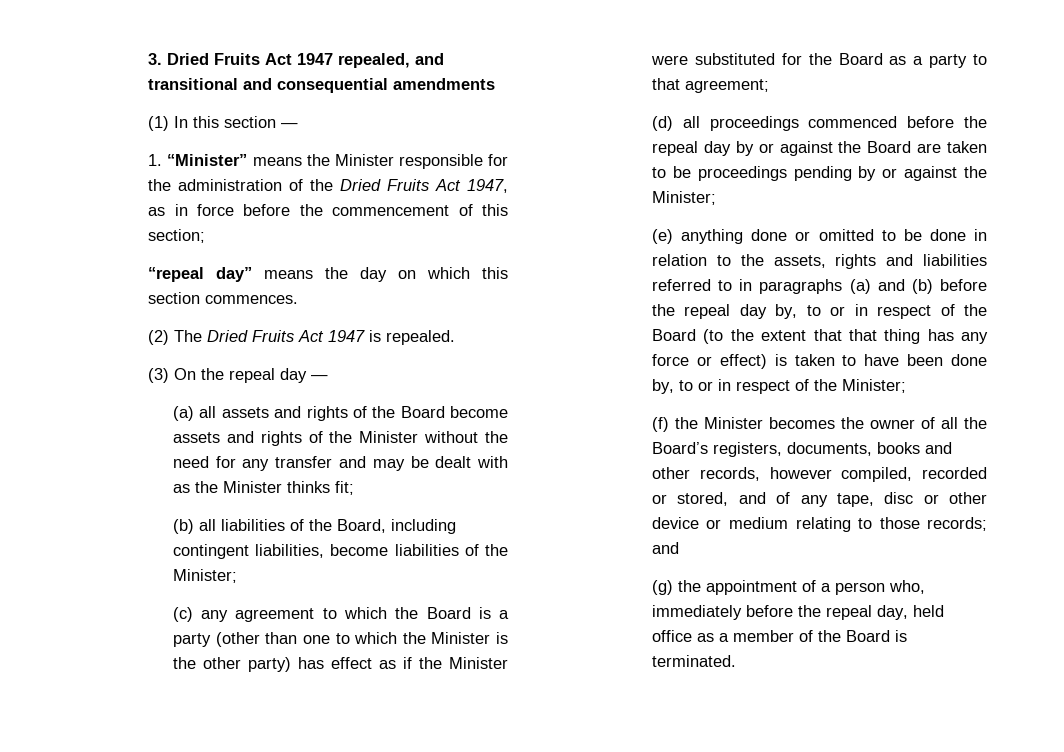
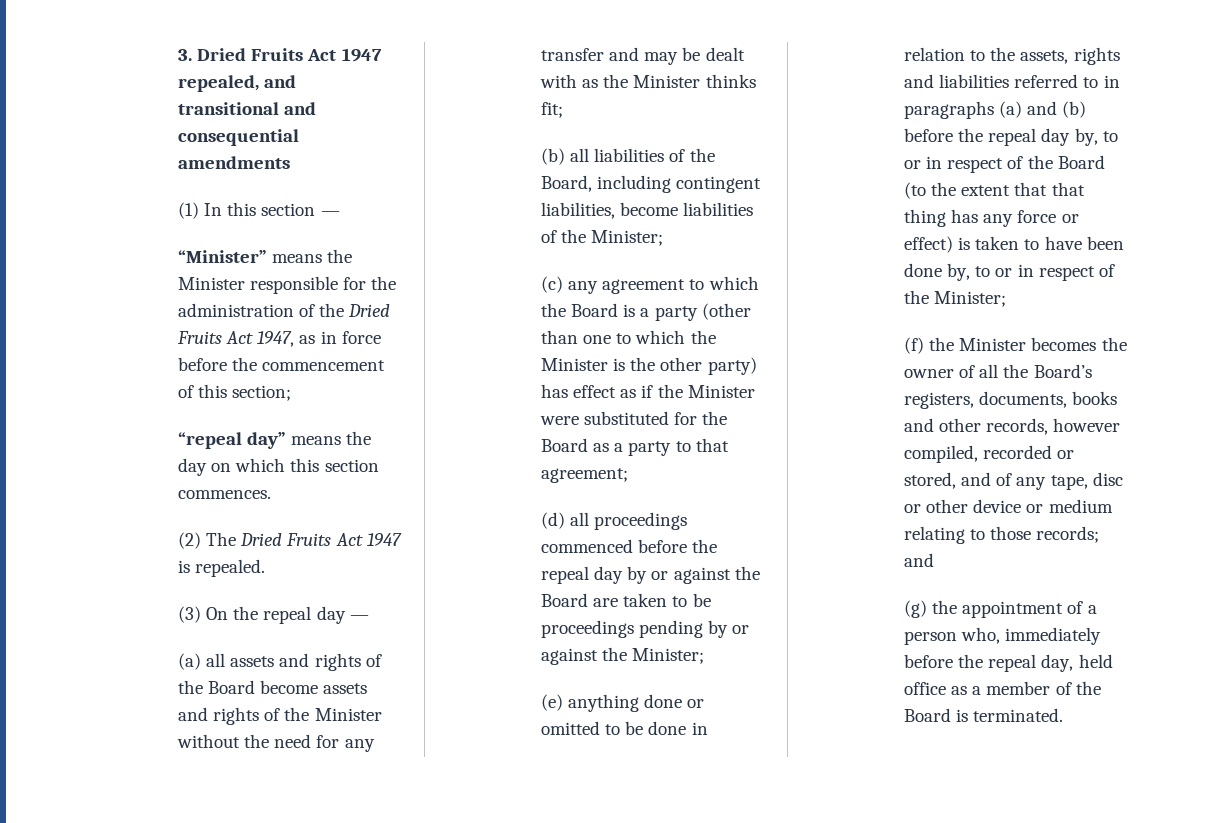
- 1. “Minister” means the Minister responsible for the administration of the Dried Fruits Act 1947, as in force before the commencement of this section;
+ “Minister” means the Minister responsible for the administration of the Dried Fruits Act 1947, as in force before the commencement of this section;

